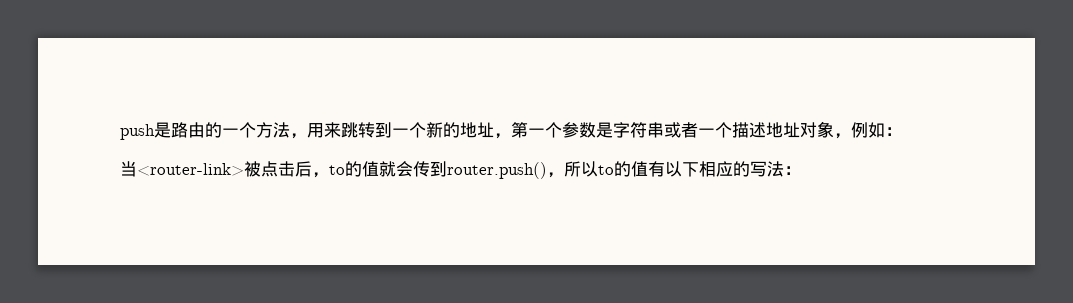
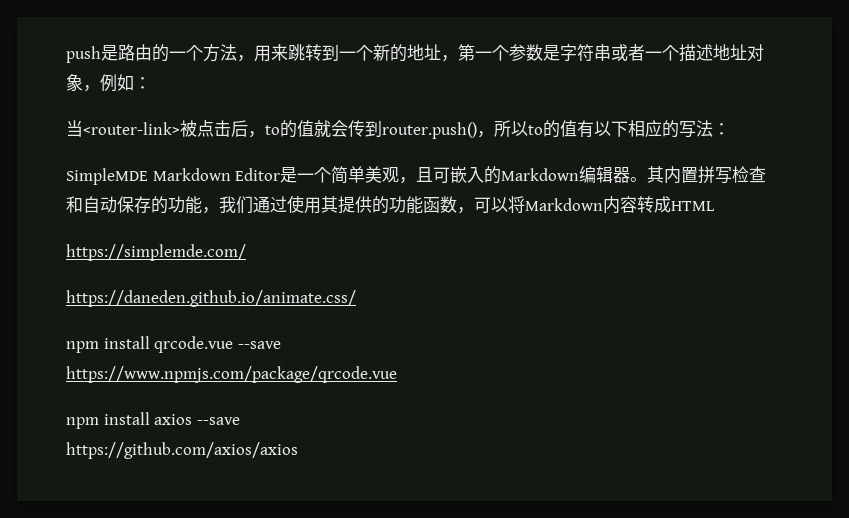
+ SimpleMDE Markdown Editor是一个简单美观，且可嵌入的Markdown编辑器。其内置拼写检查和自动保存的功能，我们通过使用其提供的功能函数，可以将Markdown内容转成HTML
+ https://simplemde.com/
+ https://daneden.github.io/animate.css/
+ npm install qrcode.vue --save
+ https://www.npmjs.com/package/qrcode.vue
+ npm install axios --save
+ https://github.com/axios/axios

